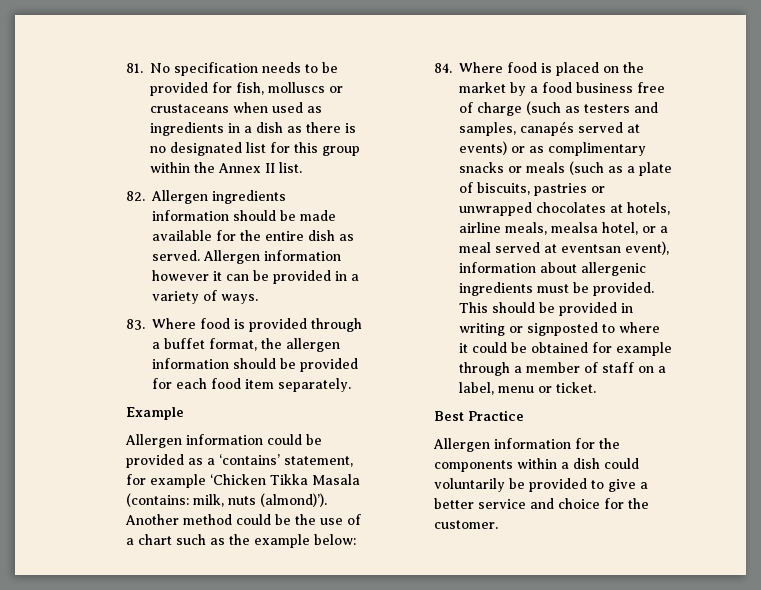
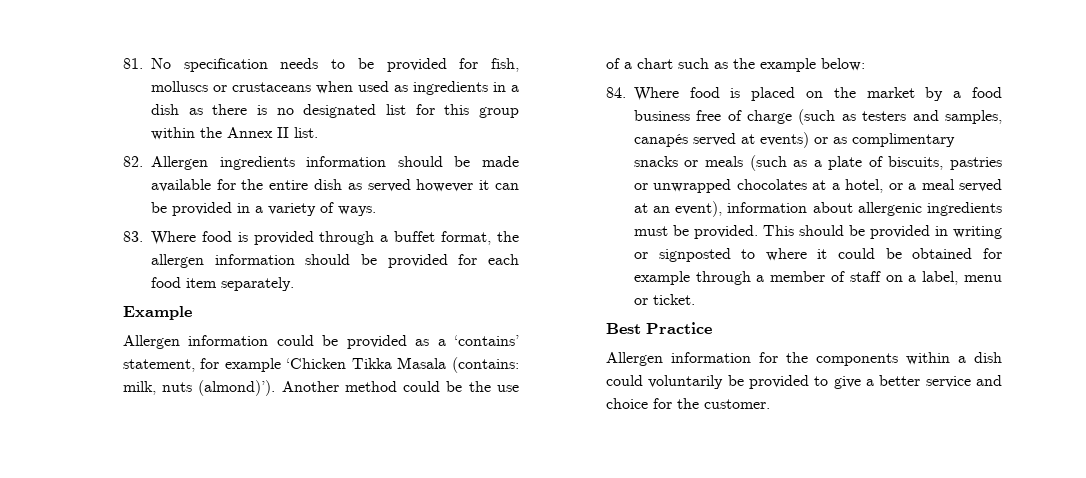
- 82. Allergen ingredients information should be made available for the entire dish as served. Allergen information however it can be provided in a variety of ways.
+ 82. Allergen ingredients information should be made available for the entire dish as served however it can be provided in a variety of ways.
- 84. Where food is placed on the market by a food business free of charge (such as testers and samples, canapés served at events) or as complimentary snacks or meals (such as a plate of biscuits, pastries or unwrapped chocolates at hotels, airline meals, mealsa hotel, or a meal served at eventsan event), information about allergenic ingredients must be provided.
+ 84. Where food is placed on the market by a food business free of charge (such as testers and samples, canapés served at events) or as complimentary snacks or meals (such as a plate of biscuits, pastries or unwrapped chocolates at a hotel, or a meal served at an event), information about allergenic ingredients must be provided.

